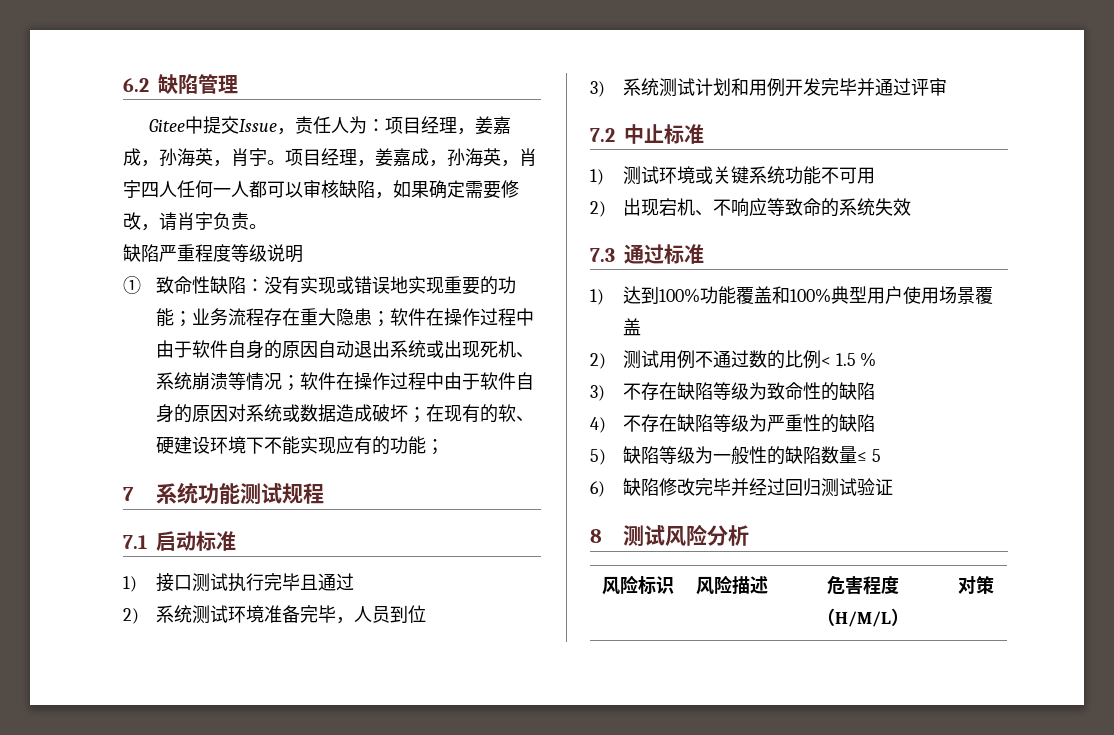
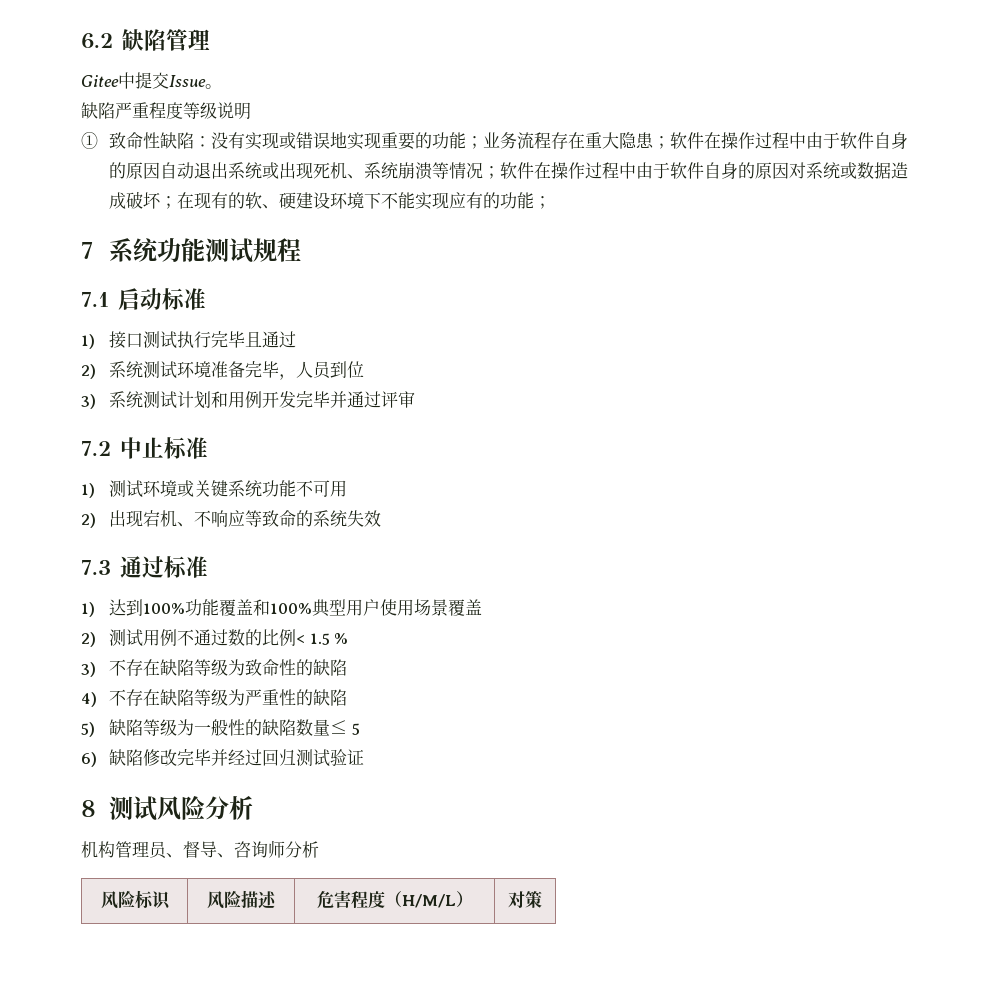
- Gitee中提交Issue，责任人为：项目经理，姜嘉成，孙海英，肖宇。项目经理，姜嘉成，孙海英，肖宇四人任何一人都可以审核缺陷，如果确定需要修改，请肖宇负责。
+ Gitee中提交Issue。
+ 机构管理员、督导、咨询师分析

